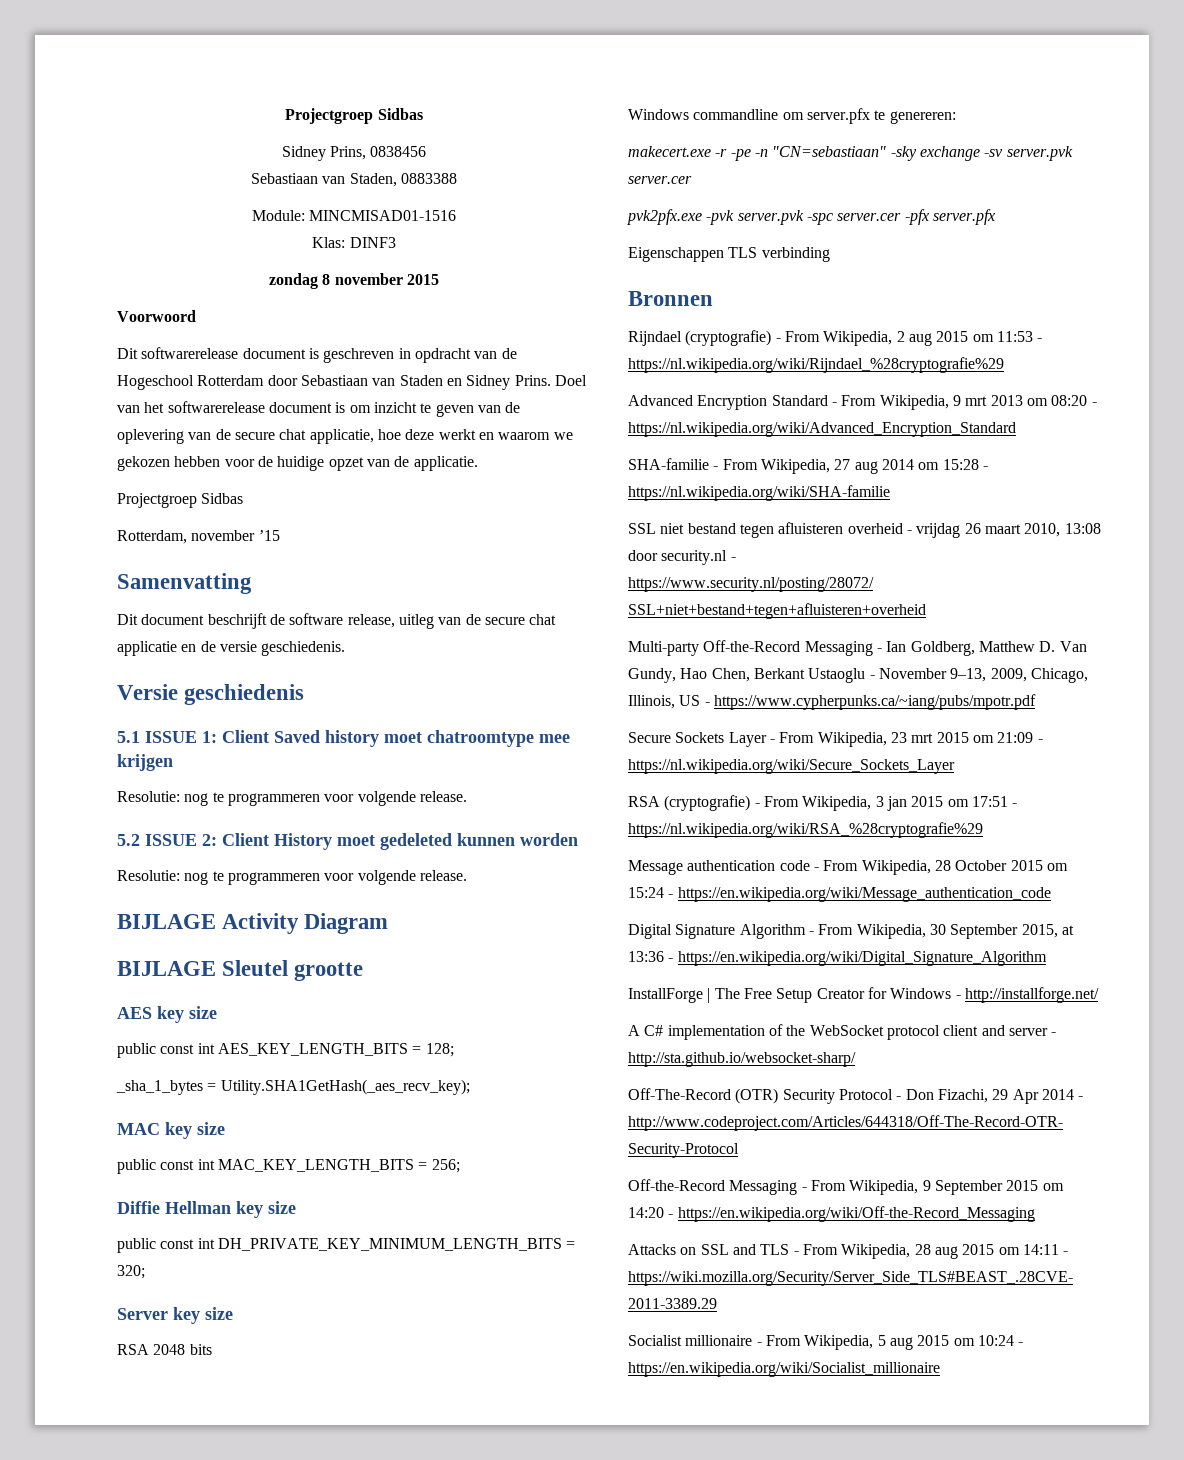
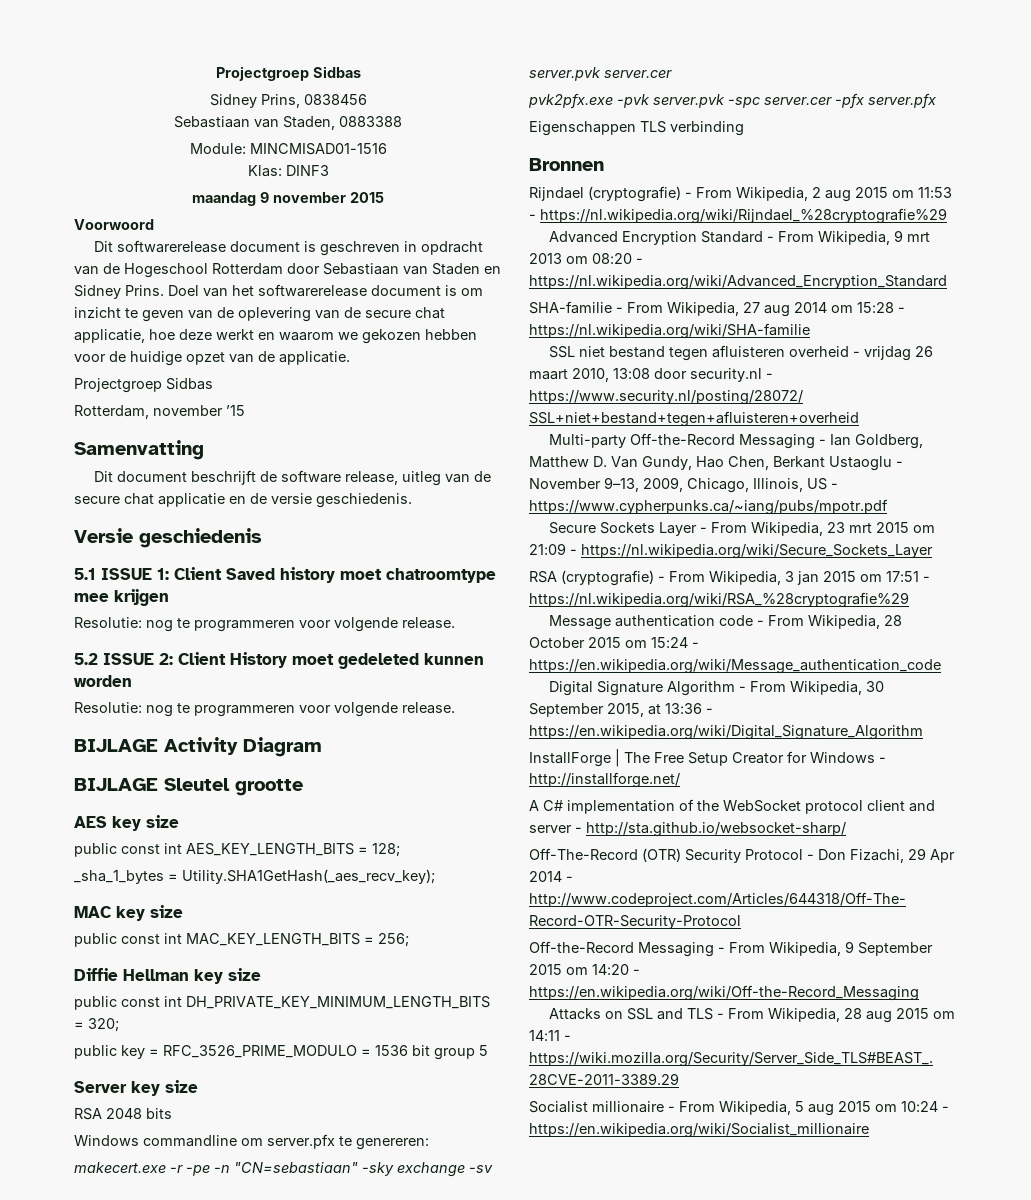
- zondag 8 november 2015
+ maandag 9 november 2015
+ public key = RFC_3526_PRIME_MODULO = 1536 bit group 5

